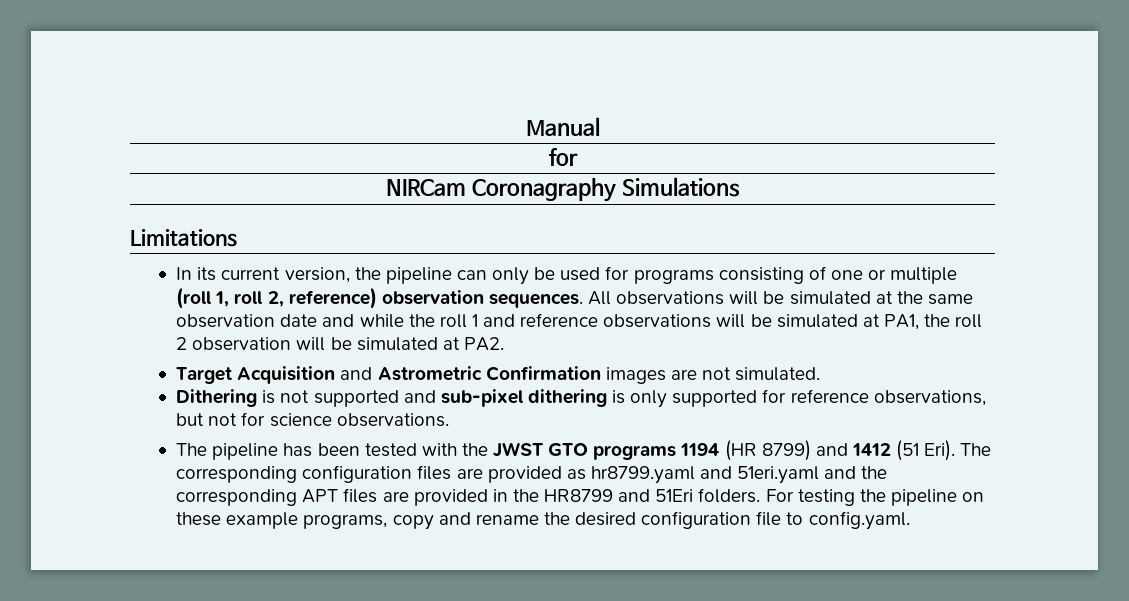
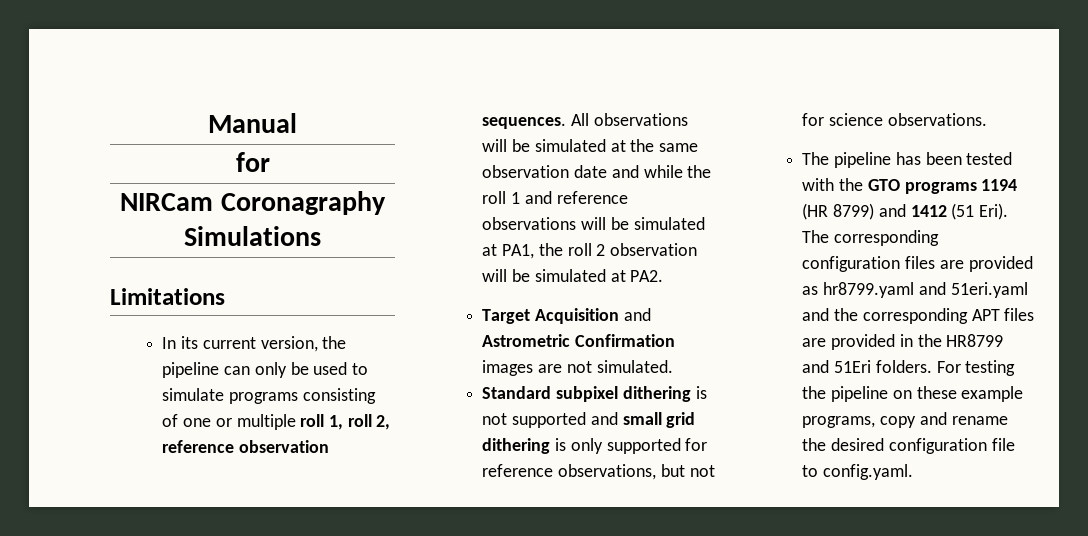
- In its current version, the pipeline can only be used for programs consisting of one or multiple (roll 1, roll 2, reference) observation sequences.
+ In its current version, the pipeline can only be used to simulate programs consisting of one or multiple roll 1, roll 2, reference observation sequences.
- Dithering is not supported and sub-pixel dithering is only supported for reference observations, but not for science observations.
+ Standard subpixel dithering is not supported and small grid dithering is only supported for reference observations, but not for science observations.
- The pipeline has been tested with the JWST GTO programs 1194 (HR 8799) and 1412 (51 Eri).
+ The pipeline has been tested with the GTO programs 1194 (HR 8799) and 1412 (51 Eri).

